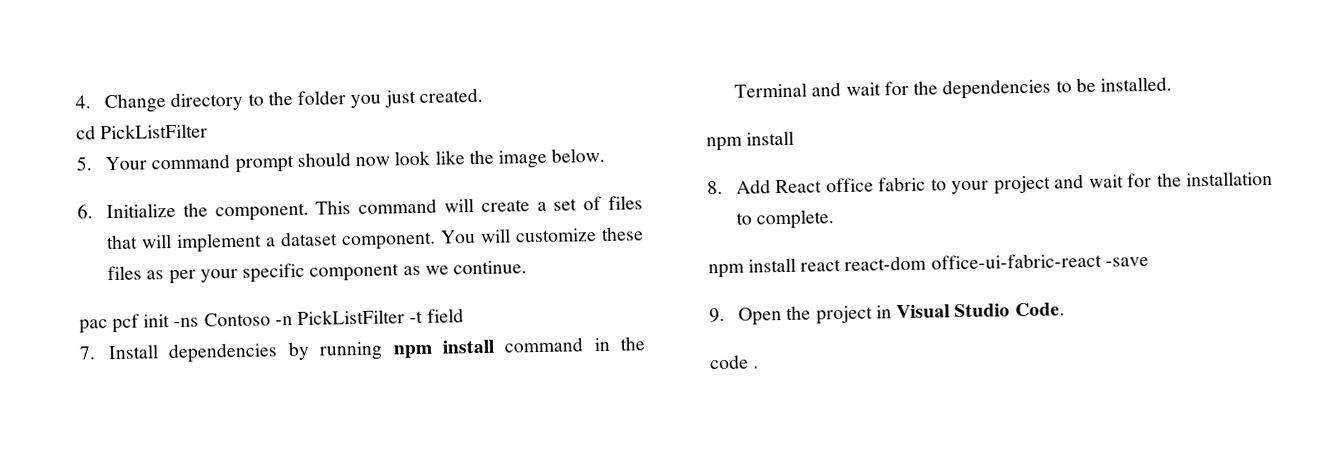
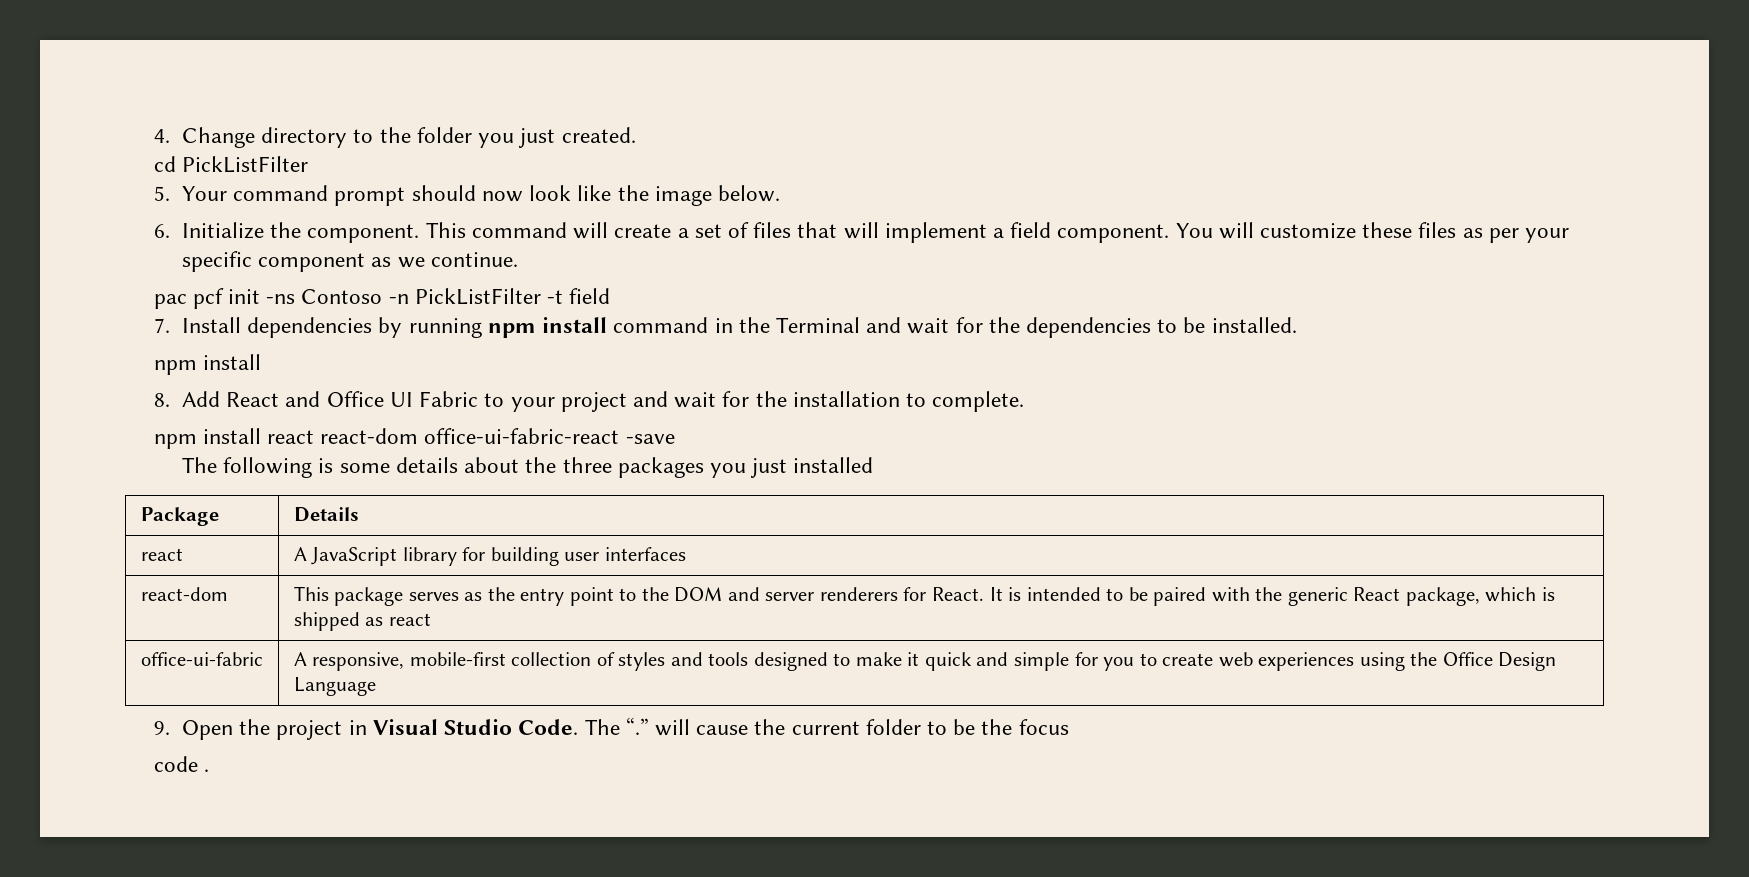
- This command will create a set of files that will implement a dataset component.
+ This command will create a set of files that will implement a field component.
- 8. Add React office fabric to your project and wait for the installation to complete.
+ 8. Add React and Office UI Fabric to your project and wait for the installation to complete.
+ The following is some details about the three packages you just installed
+ Package | Details
+ react | A JavaScript library for building user interfaces
+ react-dom | This package serves as the entry point to the DOM and server renderers for React. It is intended to be paired with the generic React package, which is shipped as react
+ office-ui-fabric | A responsive, mobile-first collection of styles and tools designed to make it quick and simple for you to create web experiences using the Office Design Language
+ The “.” will cause the current folder to be the focus

